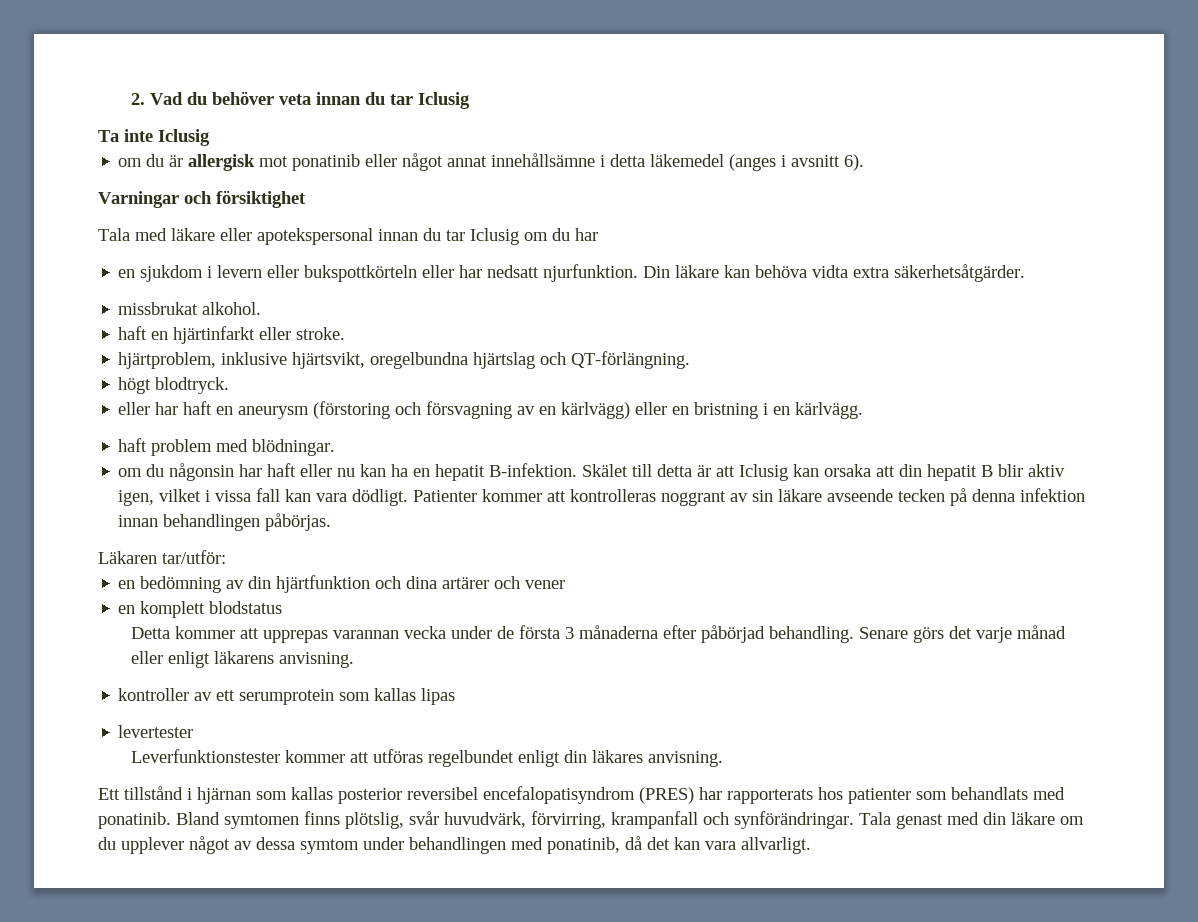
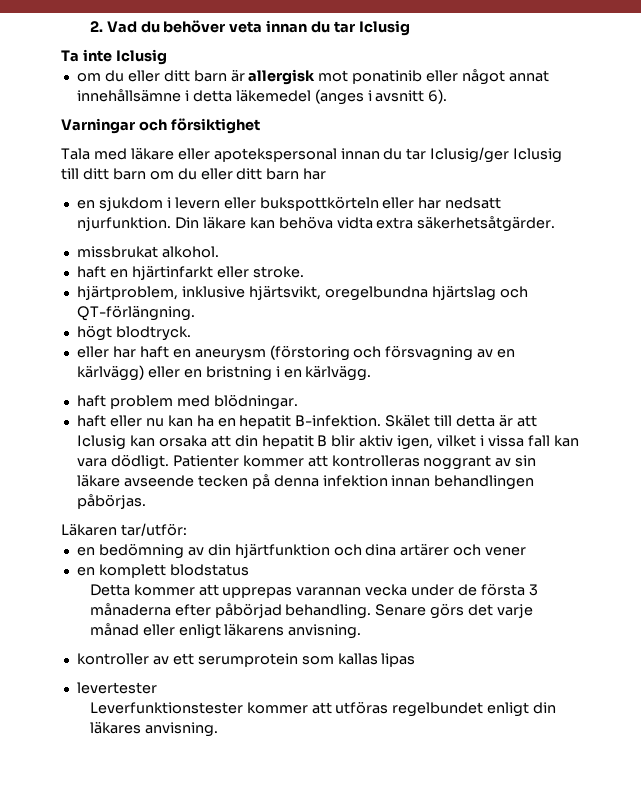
- om du är allergisk mot ponatinib eller något annat innehållsämne i detta läkemedel (anges i avsnitt 6).
+ om du eller ditt barn är allergisk mot ponatinib eller något annat innehållsämne i detta läkemedel (anges i avsnitt 6).
- Tala med läkare eller apotekspersonal innan du tar Iclusig om du har
+ Tala med läkare eller apotekspersonal innan du tar Iclusig/ger Iclusig till ditt barn om du eller ditt barn har
- om du någonsin har haft eller nu kan ha en hepatit B-infektion.
+ haft eller nu kan ha en hepatit B-infektion.
- Ett tillstånd i hjärnan som kallas posterior reversibel encefalopatisyndrom (PRES) har rapporterats hos patienter som behandlats med ponatinib. Bland symtomen finns plötslig, svår huvudvärk, förvirring, krampanfall och synförändringar. Tala genast med din läkare om du upplever något av dessa symtom under behandlingen med ponatinib, då det kan vara allvarligt.

